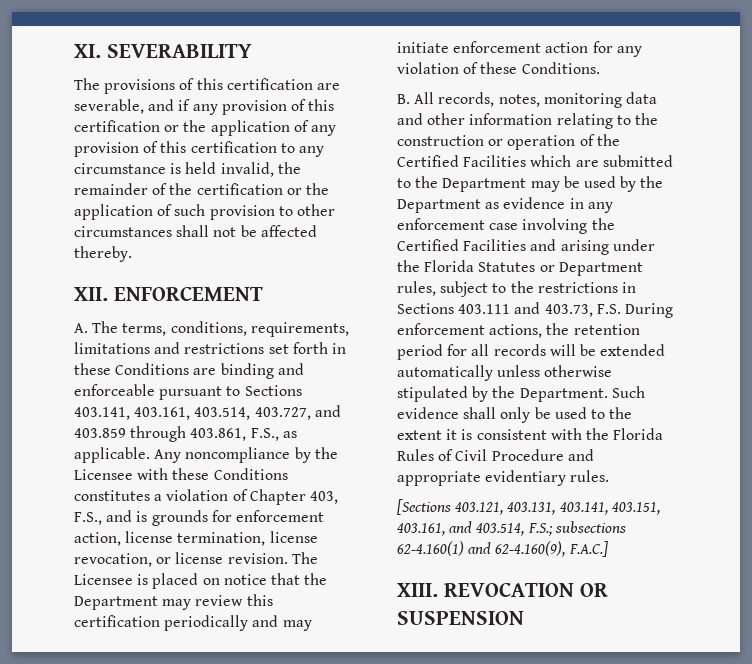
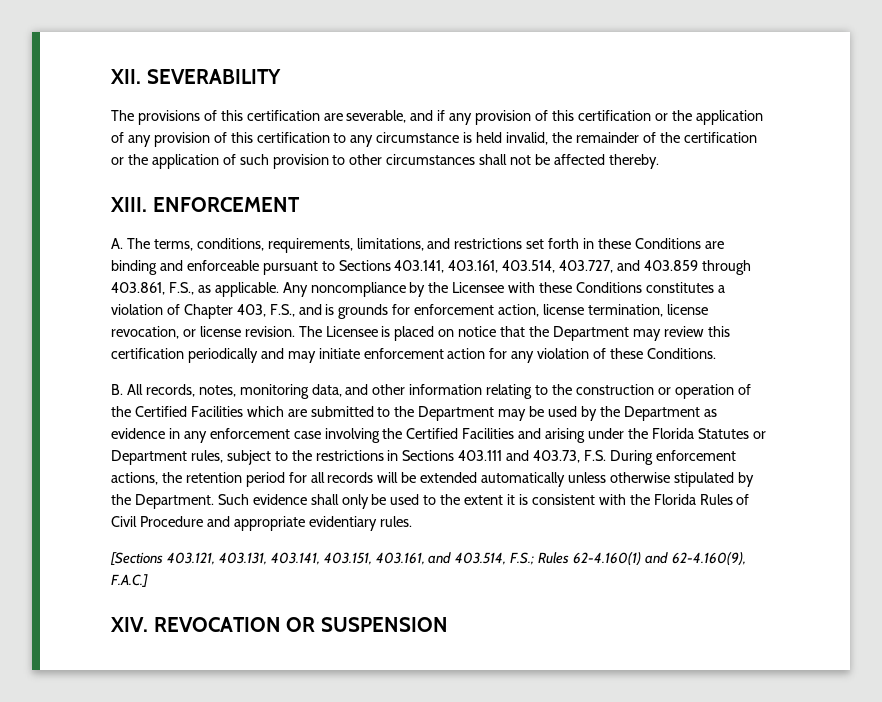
- XI. SEVERABILITY
+ XII. SEVERABILITY
- XII. ENFORCEMENT
+ XIII. ENFORCEMENT
- A. The terms, conditions, requirements, limitations and restrictions set forth in these Conditions are binding and enforceable pursuant to Sections 403.141, 403.161, 403.514, 403.727, and 403.859 through 403.861, F.S., as applicable.
+ A. The terms, conditions, requirements, limitations, and restrictions set forth in these Conditions are binding and enforceable pursuant to Sections 403.141, 403.161, 403.514, 403.727, and 403.859 through 403.861, F.S., as applicable.
- B. All records, notes, monitoring data and other information relating to the construction or operation of the Certified Facilities which are submitted to the Department may be used by the Department as evidence in any enforcement case involving the Certified Facilities and arising under the Florida Statutes or Department rules, subject to the restrictions in Sections 403.111 and 403.73, F.S. During enforcement actions, the retention period for all records will be extended automatically unless otherwise stipulated by the Department.
+ B. All records, notes, monitoring data, and other information relating to the construction or operation of the Certified Facilities which are submitted to the Department may be used by the Department as evidence in any enforcement case involving the Certified Facilities and arising under the Florida Statutes or Department rules, subject to the restrictions in Sections 403.111 and 403.73, F.S. During enforcement actions, the retention period for all records will be extended automatically unless otherwise stipulated by the Department.
- [Sections 403.121, 403.131, 403.141, 403.151, 403.161, and 403.514, F.S.; subsections 62-4.160(1) and 62-4.160(9), F.A.C.]
+ [Sections 403.121, 403.131, 403.141, 403.151, 403.161, and 403.514, F.S.; Rules 62-4.160(1) and 62-4.160(9), F.A.C.]
- XIII. REVOCATION OR SUSPENSION
+ XIV. REVOCATION OR SUSPENSION

